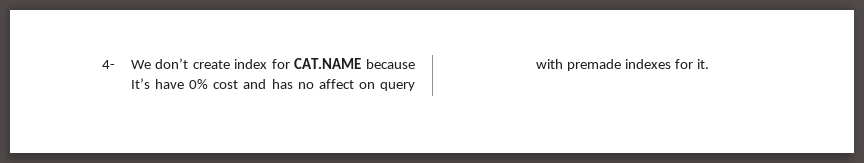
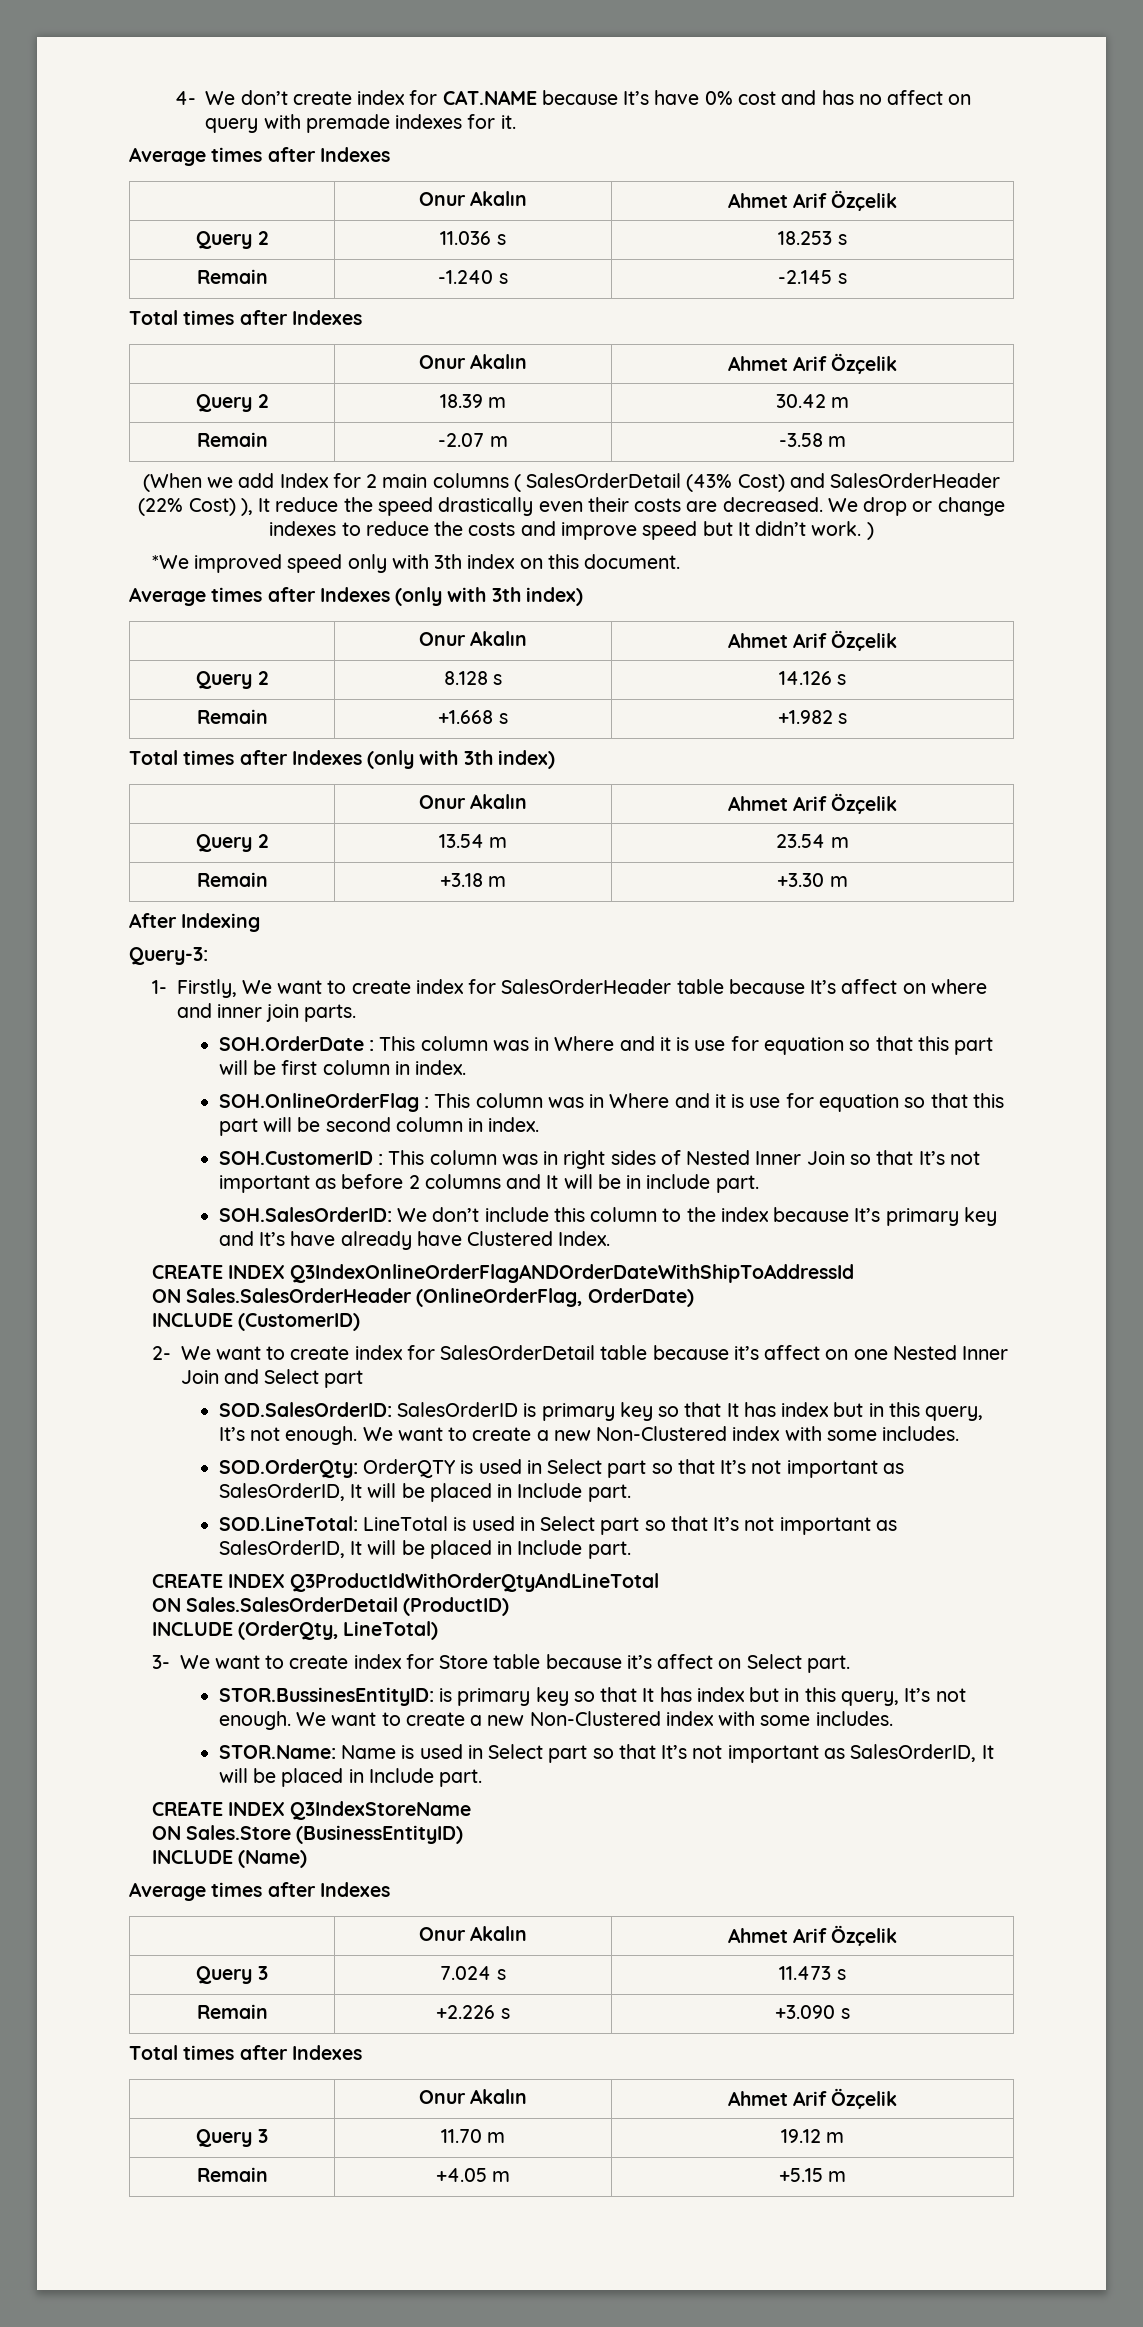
  4- We don’t create index for CAT.NAME because It’s have 0% cost and has no affect on query with premade indexes for it.
+ Average times after Indexes
+ | Onur Akalın | Ahmet Arif Özçelik
+ Query 2 | 11.036 s | 18.253 s
+ Remain | -1.240 s | -2.145 s
+ Total times after Indexes
+ | Onur Akalın | Ahmet Arif Özçelik
+ Query 2 | 18.39 m | 30.42 m
+ Remain | -2.07 m | -3.58 m
+ (When we add Index for 2 main columns ( SalesOrderDetail (43% Cost) and SalesOrderHeader (22% Cost) ), It reduce the speed drastically even their costs are decreased. We drop or change indexes to reduce the costs and improve speed but It didn’t work. )
+ *We improved speed only with 3th index on this document.
+ Average times after Indexes (only with 3th index)
+ | Onur Akalın | Ahmet Arif Özçelik
+ Query 2 | 8.128 s | 14.126 s
+ Remain | +1.668 s | +1.982 s
+ Total times after Indexes (only with 3th index)
+ | Onur Akalın | Ahmet Arif Özçelik
+ Query 2 | 13.54 m | 23.54 m
+ Remain | +3.18 m | +3.30 m
+ After Indexing
+ Query-3:
+ 1- Firstly, We want to create index for SalesOrderHeader table because It’s affect on where and inner join parts.
+ SOH.OrderDate : This column was in Where and it is use for equation so that this part will be first column in index.
+ SOH.OnlineOrderFlag : This column was in Where and it is use for equation so that this part will be second column in index.
+ SOH.CustomerID : This column was in right sides of Nested Inner Join so that It’s not important as before 2 columns and It will be in include part.
+ SOH.SalesOrderID: We don’t include this column to the index because It’s primary key and It’s have already have Clustered Index.
+ CREATE INDEX Q3IndexOnlineOrderFlagANDOrderDateWithShipToAddressId
+ ON Sales.SalesOrderHeader (OnlineOrderFlag, OrderDate)
+ INCLUDE (CustomerID)
+ 2- We want to create index for SalesOrderDetail table because it’s affect on one Nested Inner Join and Select part
+ SOD.SalesOrderID: SalesOrderID is primary key so that It has index but in this query, It’s not enough. We want to create a new Non-Clustered index with some includes.
+ SOD.OrderQty: OrderQTY is used in Select part so that It’s not important as SalesOrderID, It will be placed in Include part.
+ SOD.LineTotal: LineTotal is used in Select part so that It’s not important as SalesOrderID, It will be placed in Include part.
+ CREATE INDEX Q3ProductIdWithOrderQtyAndLineTotal
+ ON Sales.SalesOrderDetail (ProductID)
+ INCLUDE (OrderQty, LineTotal)
+ 3- We want to create index for Store table because it’s affect on Select part.
+ STOR.BussinesEntityID: is primary key so that It has index but in this query, It’s not enough. We want to create a new Non-Clustered index with some includes.
+ STOR.Name: Name is used in Select part so that It’s not important as SalesOrderID, It will be placed in Include part.
+ CREATE INDEX Q3IndexStoreName
+ ON Sales.Store (BusinessEntityID)
+ INCLUDE (Name)
+ Average times after Indexes
+ | Onur Akalın | Ahmet Arif Özçelik
+ Query 3 | 7.024 s | 11.473 s
+ Remain | +2.226 s | +3.090 s
+ Total times after Indexes
+ | Onur Akalın | Ahmet Arif Özçelik
+ Query 3 | 11.70 m | 19.12 m
+ Remain | +4.05 m | +5.15 m

